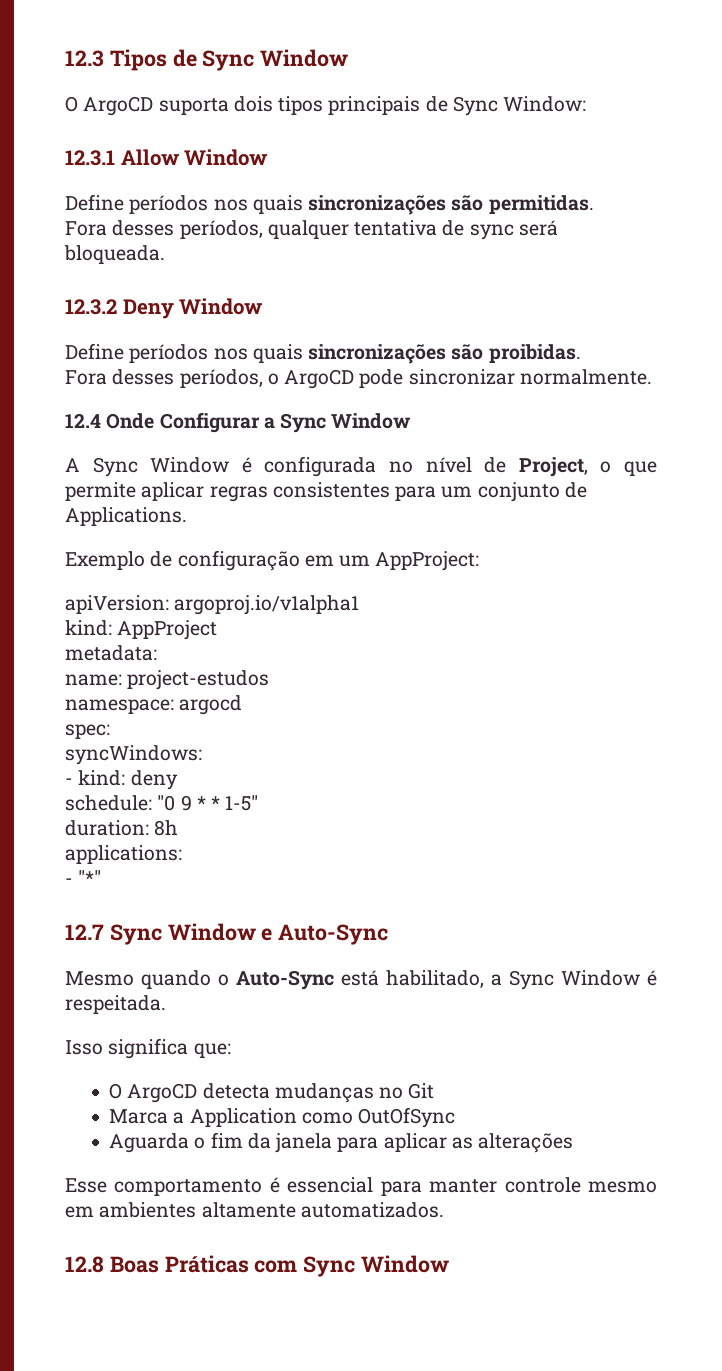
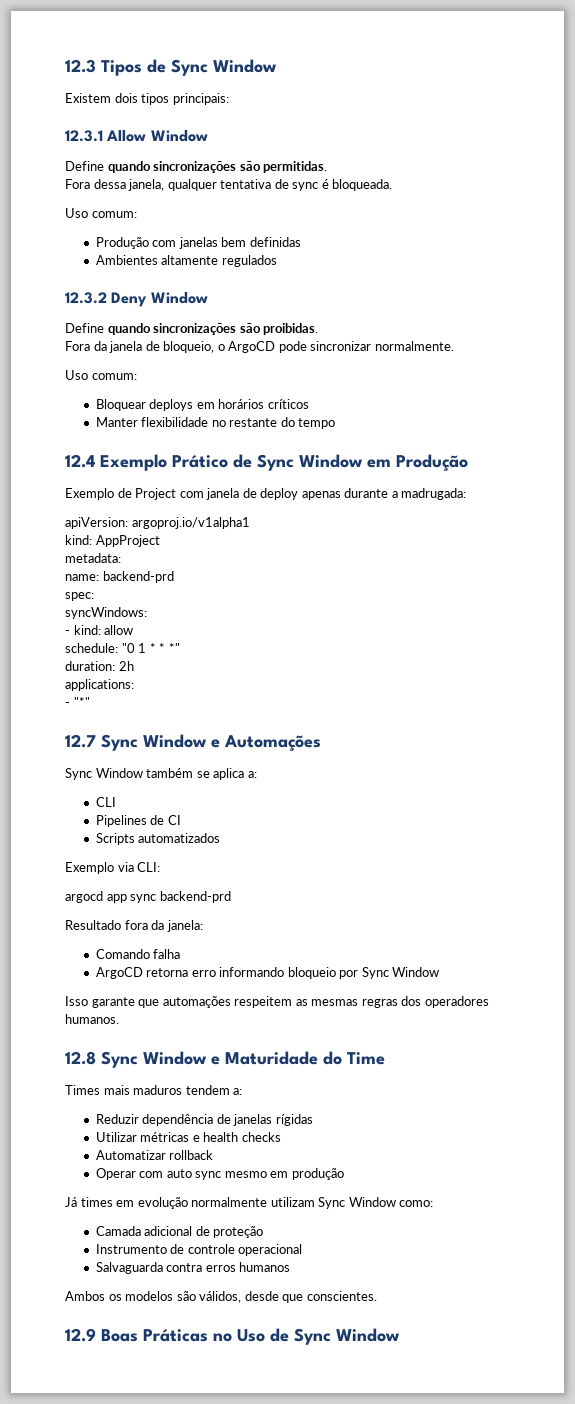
- O ArgoCD suporta dois tipos principais de Sync Window:
+ Existem dois tipos principais:
- Define períodos nos quais sincronizações são permitidas.
+ Define quando sincronizações são permitidas.
- Fora desses períodos, qualquer tentativa de sync será bloqueada.
+ Fora dessa janela, qualquer tentativa de sync é bloqueada.
+ Uso comum:
+ Produção com janelas bem definidas
+ Ambientes altamente regulados
- Define períodos nos quais sincronizações são proibidas.
+ Define quando sincronizações são proibidas.
- Fora desses períodos, o ArgoCD pode sincronizar normalmente.
- 12.4 Onde Configurar a Sync Window
- A Sync Window é configurada no nível de Project, o que permite aplicar regras consistentes para um conjunto de Applications.
- Exemplo de configuração em um AppProject:
+ Fora da janela de bloqueio, o ArgoCD pode sincronizar normalmente.
+ Uso comum:
+ Bloquear deploys em horários críticos
+ Manter flexibilidade no restante do tempo
+ 12.4 Exemplo Prático de Sync Window em Produção
+ Exemplo de Project com janela de deploy apenas durante a madrugada:
- name: project-estudos
- namespace: argocd
+ name: backend-prd
- - kind: deny
+ - kind: allow
- schedule: "0 9 * * 1-5"
+ schedule: "0 1 * * *"
- duration: 8h
+ duration: 2h
- 12.7 Sync Window e Auto-Sync
- Mesmo quando o Auto-Sync está habilitado, a Sync Window é respeitada.
- Isso significa que:
- O ArgoCD detecta mudanças no Git
- Marca a Application como OutOfSync
- Aguarda o fim da janela para aplicar as alterações
- Esse comportamento é essencial para manter controle mesmo em ambientes altamente automatizados.
- 12.8 Boas Práticas com Sync Window
+ 12.7 Sync Window e Automações
+ Sync Window também se aplica a:
+ CLI
+ Pipelines de CI
+ Scripts automatizados
+ Exemplo via CLI:
+ argocd app sync backend-prd
+ Resultado fora da janela:
+ Comando falha
+ ArgoCD retorna erro informando bloqueio por Sync Window
+ Isso garante que automações respeitem as mesmas regras dos operadores humanos.
+ 12.8 Sync Window e Maturidade do Time
+ Times mais maduros tendem a:
+ Reduzir dependência de janelas rígidas
+ Utilizar métricas e health checks
+ Automatizar rollback
+ Operar com auto sync mesmo em produção
+ Já times em evolução normalmente utilizam Sync Window como:
+ Camada adicional de proteção
+ Instrumento de controle operacional
+ Salvaguarda contra erros humanos
+ Ambos os modelos são válidos, desde que conscientes.
+ 12.9 Boas Práticas no Uso de Sync Window

